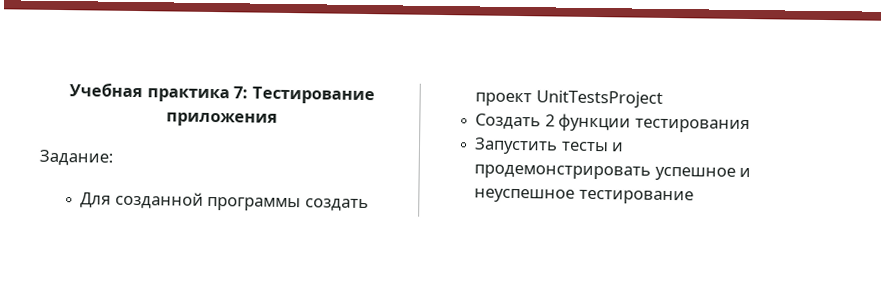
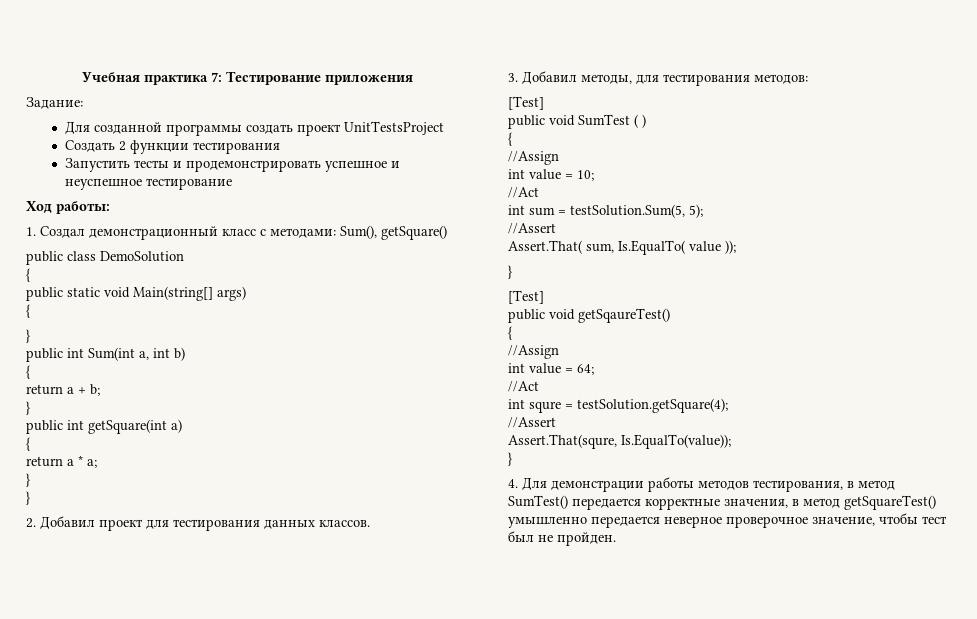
+ Ход работы:
+ 1. Создал демонстрационный класс с методами: Sum(), getSquare()
+ public class DemoSolution
+ {
+ public static void Main(string[] args)
+ {
+ }
+ public int Sum(int a, int b)
+ {
+ return a + b;
+ }
+ public int getSquare(int a)
+ {
+ return a * a;
+ }
+ }
+ 2. Добавил проект для тестирования данных классов.
+ 3. Добавил методы, для тестирования методов:
+ [Test]
+ public void SumTest ( )
+ {
+ //Assign
+ int value = 10;
+ //Act
+ int sum = testSolution.Sum(5, 5);
+ //Assert
+ Assert.That( sum, Is.EqualTo( value ));
+ }
+ [Test]
+ public void getSqaureTest()
+ {
+ //Assign
+ int value = 64;
+ //Act
+ int squre = testSolution.getSquare(4);
+ //Assert
+ Assert.That(squre, Is.EqualTo(value));
+ }
+ 4. Для демонстрации работы методов тестирования, в метод SumTest() передается корректные значения, в метод getSquareTest() умышленно передается неверное проверочное значение, чтобы тест был не пройден.

